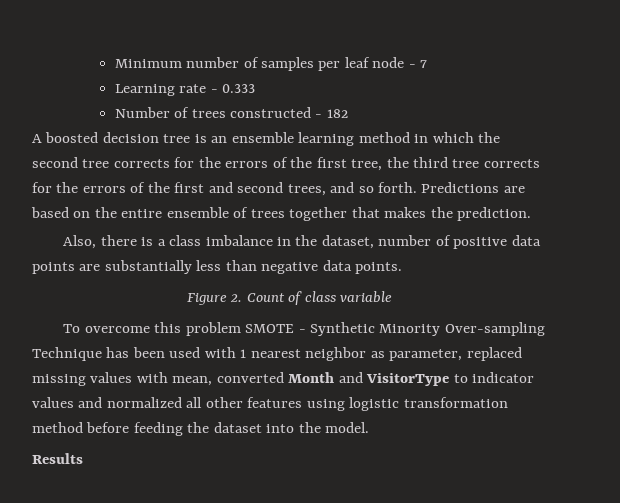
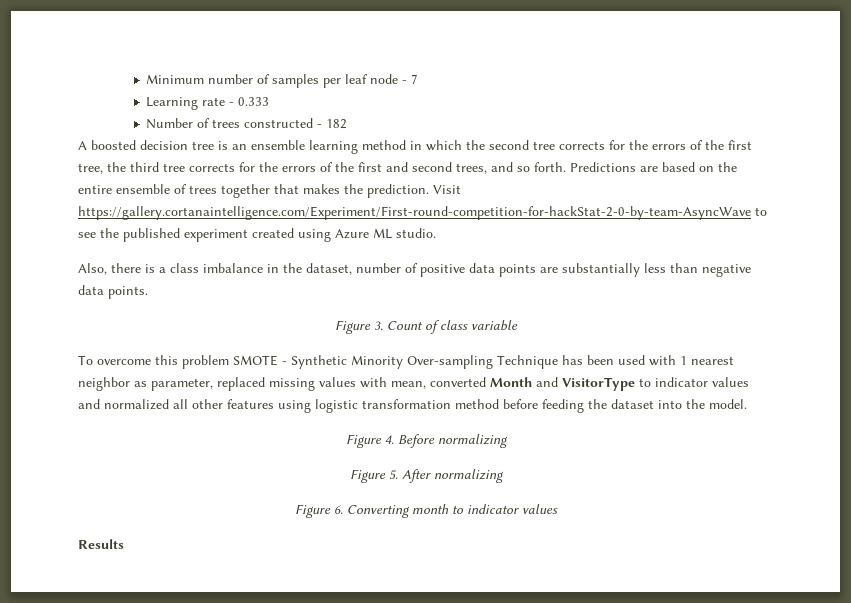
+ Visit https://gallery.cortanaintelligence.com/Experiment/First-round-competition-for-hackStat-2-0-by-team-AsyncWave to see the published experiment created using Azure ML studio.
- Figure 2. Count of class variable
+ Figure 3. Count of class variable
+ Figure 4. Before normalizing
+ Figure 5. After normalizing
+ Figure 6. Converting month to indicator values

